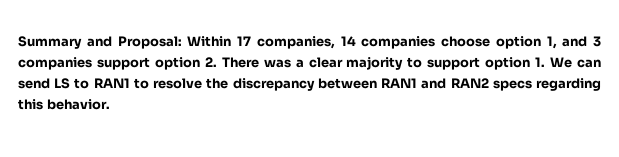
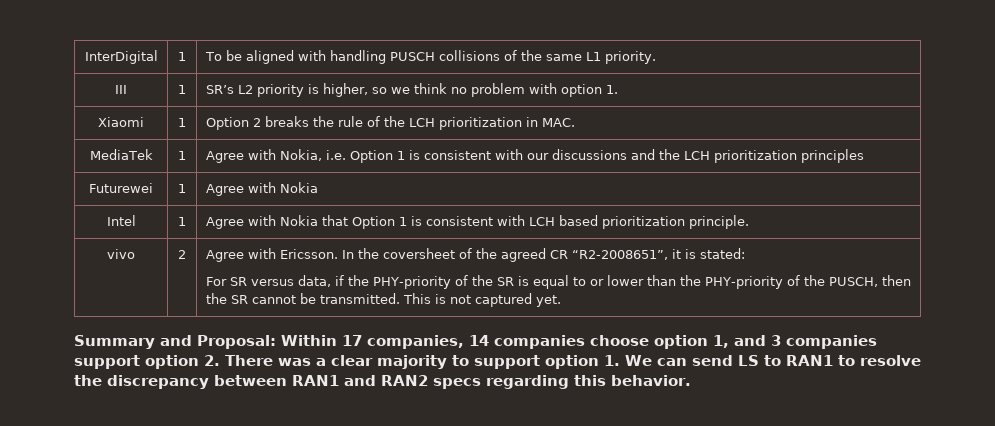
+ InterDigital | 1 | To be aligned with handling PUSCH collisions of the same L1 priority.
+ III | 1 | SR’s L2 priority is higher, so we think no problem with option 1.
+ Xiaomi | 1 | Option 2 breaks the rule of the LCH prioritization in MAC.
+ MediaTek | 1 | Agree with Nokia, i.e. Option 1 is consistent with our discussions and the LCH prioritization principles
+ Futurewei | 1 | Agree with Nokia
+ Intel | 1 | Agree with Nokia that Option 1 is consistent with LCH based prioritization principle.
+ vivo | 2 | Agree with Ericsson. In the coversheet of the agreed CR “R2-2008651”, it is stated:
+ For SR versus data, if the PHY-priority of the SR is equal to or lower than the PHY-priority of the PUSCH, then the SR cannot be transmitted. This is not captured yet.

